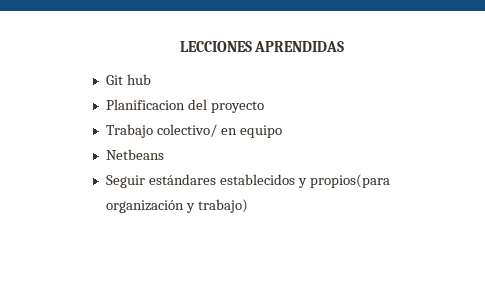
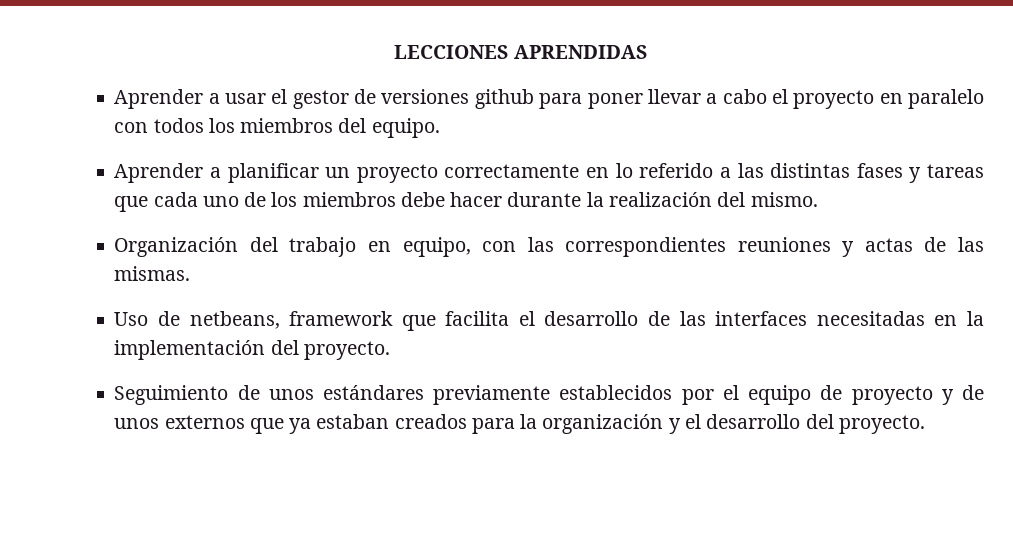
- Git hub
- Planificacion del proyecto
- Trabajo colectivo/ en equipo
- Netbeans
- Seguir estándares establecidos y propios(para organización y trabajo)
+ Aprender a usar el gestor de versiones github para poner llevar a cabo el proyecto en paralelo con todos los miembros del equipo.
+ Aprender a planificar un proyecto correctamente en lo referido a las distintas fases y tareas que cada uno de los miembros debe hacer durante la realización del mismo.
+ Organización del trabajo en equipo, con las correspondientes reuniones y actas de las mismas.
+ Uso de netbeans, framework que facilita el desarrollo de las interfaces necesitadas en la implementación del proyecto.
+ Seguimiento de unos estándares previamente establecidos por el equipo de proyecto y de unos externos que ya estaban creados para la organización y el desarrollo del proyecto.

